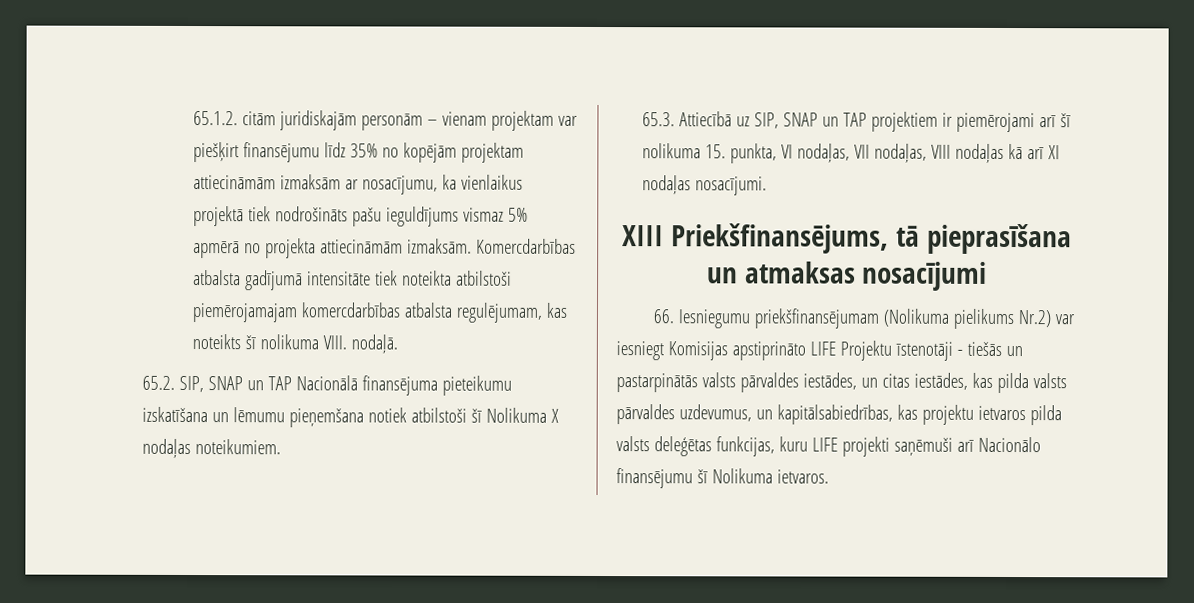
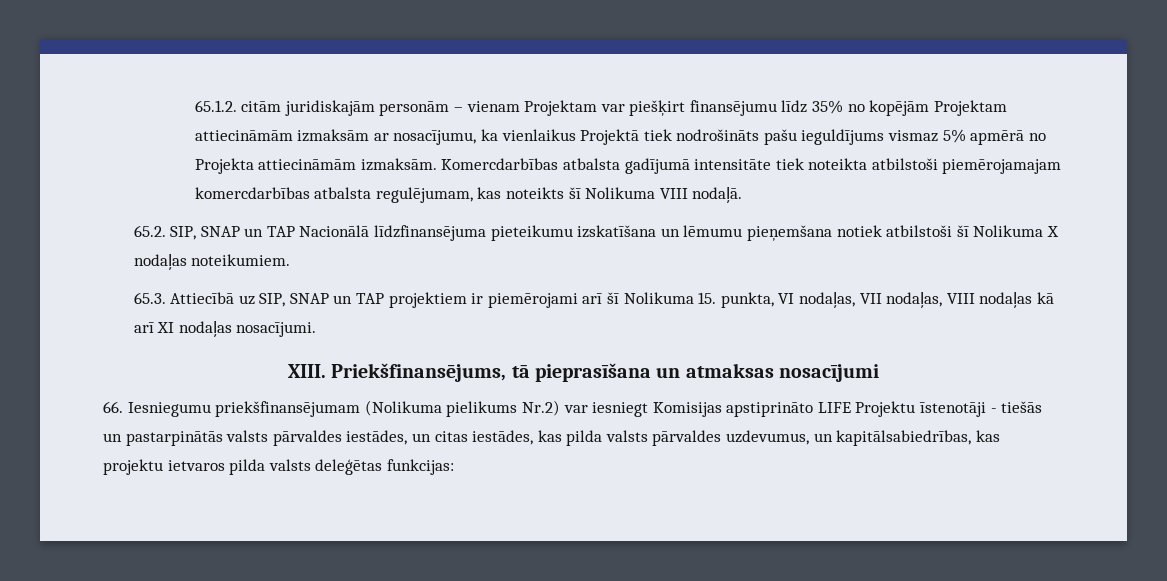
- 65.1.2. citām juridiskajām personām – vienam projektam var piešķirt finansējumu līdz 35% no kopējām projektam attiecināmām izmaksām ar nosacījumu, ka vienlaikus projektā tiek nodrošināts pašu ieguldījums vismaz 5% apmērā no projekta attiecināmām izmaksām.
+ 65.1.2. citām juridiskajām personām – vienam Projektam var piešķirt finansējumu līdz 35% no kopējām Projektam attiecināmām izmaksām ar nosacījumu, ka vienlaikus Projektā tiek nodrošināts pašu ieguldījums vismaz 5% apmērā no Projekta attiecināmām izmaksām.
- Komercdarbības atbalsta gadījumā intensitāte tiek noteikta atbilstoši piemērojamajam komercdarbības atbalsta regulējumam, kas noteikts šī nolikuma VIII. nodaļā.
+ Komercdarbības atbalsta gadījumā intensitāte tiek noteikta atbilstoši piemērojamajam komercdarbības atbalsta regulējumam, kas noteikts šī Nolikuma VIII nodaļā.
- 65.2. SIP, SNAP un TAP Nacionālā finansējuma pieteikumu izskatīšana un lēmumu pieņemšana notiek atbilstoši šī Nolikuma X nodaļas noteikumiem.
+ 65.2. SIP, SNAP un TAP Nacionālā līdzfinansējuma pieteikumu izskatīšana un lēmumu pieņemšana notiek atbilstoši šī Nolikuma X nodaļas noteikumiem.
- 65.3. Attiecībā uz SIP, SNAP un TAP projektiem ir piemērojami arī šī nolikuma 15. punkta, VI nodaļas, VII nodaļas, VIII nodaļas kā arī XI nodaļas nosacījumi.
+ 65.3. Attiecībā uz SIP, SNAP un TAP projektiem ir piemērojami arī šī Nolikuma 15. punkta, VI nodaļas, VII nodaļas, VIII nodaļas kā arī XI nodaļas nosacījumi.
- XIII Priekšfinansējums, tā pieprasīšana un atmaksas nosacījumi
+ XIII. Priekšfinansējums, tā pieprasīšana un atmaksas nosacījumi
- 66. Iesniegumu priekšfinansējumam (Nolikuma pielikums Nr.2) var iesniegt Komisijas apstiprināto LIFE Projektu īstenotāji - tiešās un pastarpinātās valsts pārvaldes iestādes, un citas iestādes, kas pilda valsts pārvaldes uzdevumus, un kapitālsabiedrības, kas projektu ietvaros pilda valsts deleģētas funkcijas, kuru LIFE projekti saņēmuši arī Nacionālo finansējumu šī Nolikuma ietvaros.
+ 66. Iesniegumu priekšfinansējumam (Nolikuma pielikums Nr.2) var iesniegt Komisijas apstiprināto LIFE Projektu īstenotāji - tiešās un pastarpinātās valsts pārvaldes iestādes, un citas iestādes, kas pilda valsts pārvaldes uzdevumus, un kapitālsabiedrības, kas projektu ietvaros pilda valsts deleģētas funkcijas:

